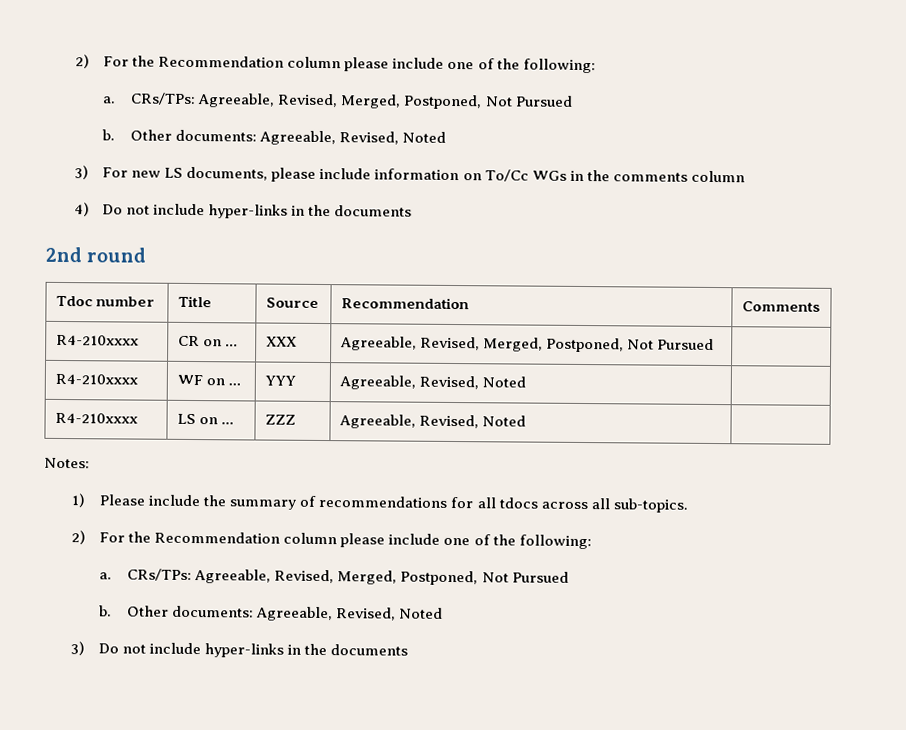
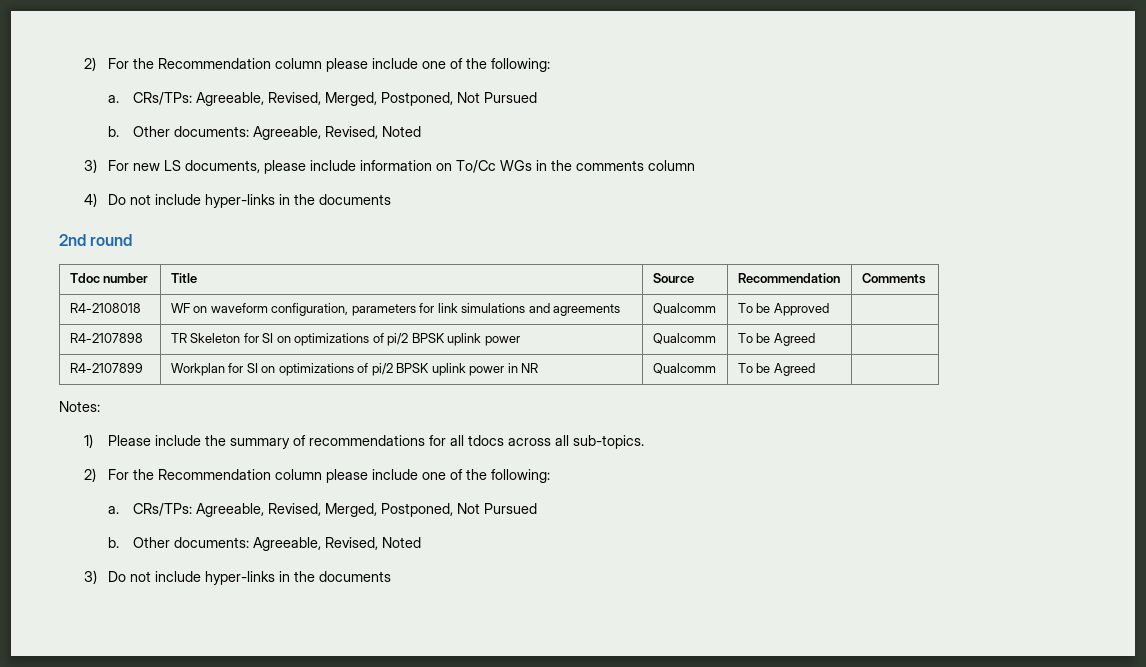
- R4-210xxxx | CR on … | XXX | Agreeable, Revised, Merged, Postponed, Not Pursued |
- R4-210xxxx | WF on … | YYY | Agreeable, Revised, Noted |
- R4-210xxxx | LS on … | ZZZ | Agreeable, Revised, Noted |
+ R4-2108018 | WF on waveform configuration, parameters for link simulations and agreements | Qualcomm | To be Approved |
+ R4-2107898 | TR Skeleton for SI on optimizations of pi/2 BPSK uplink power | Qualcomm | To be Agreed |
+ R4-2107899 | Workplan for SI on optimizations of pi/2 BPSK uplink power in NR | Qualcomm | To be Agreed |

